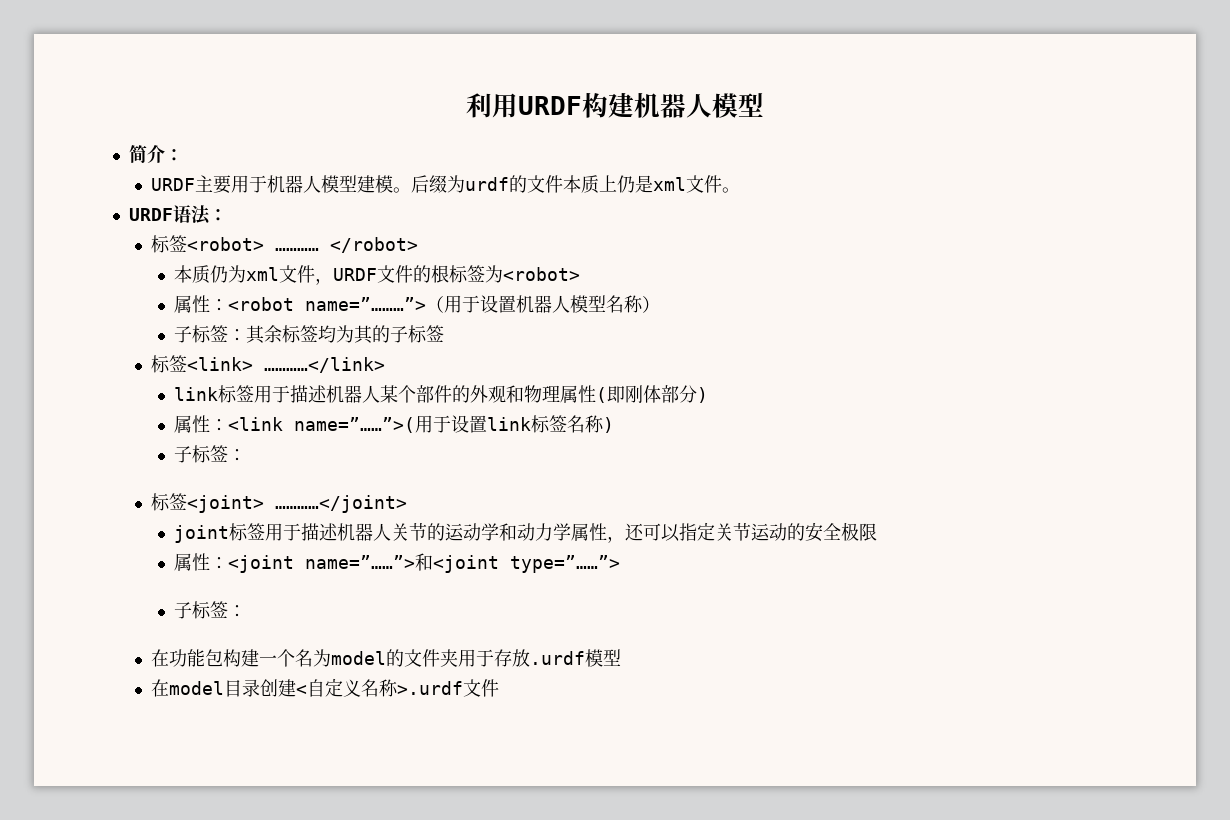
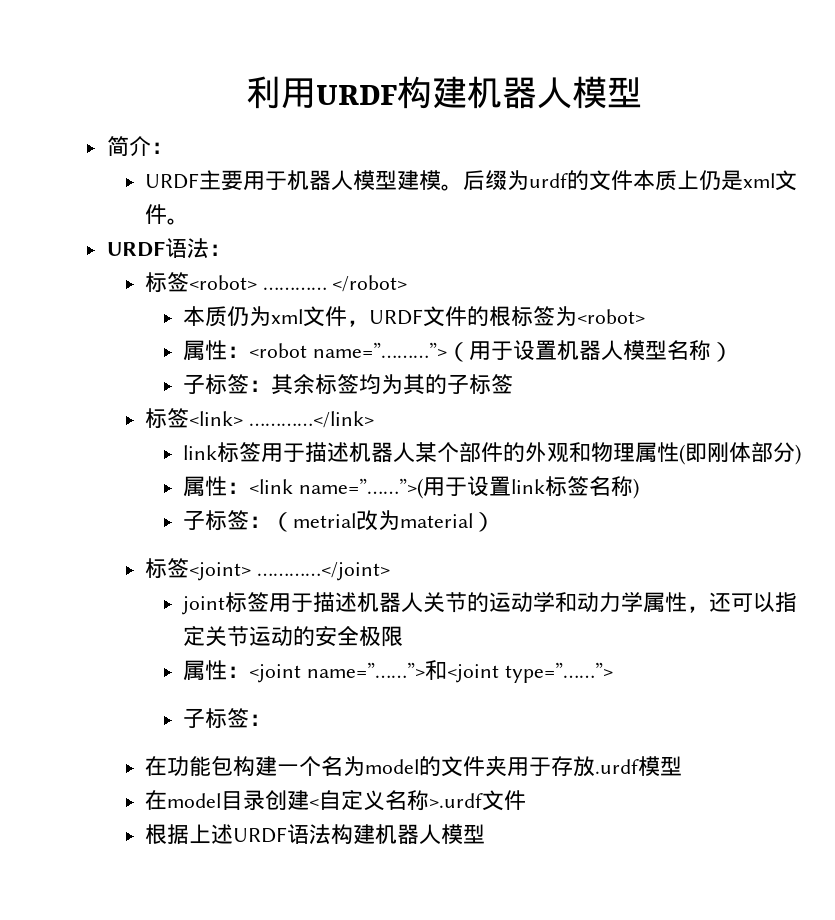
  属性：<link name=”……”>(用于设置link标签名称)
- 子标签：
+ 子标签：（metrial改为material）
+ 根据上述URDF语法构建机器人模型

